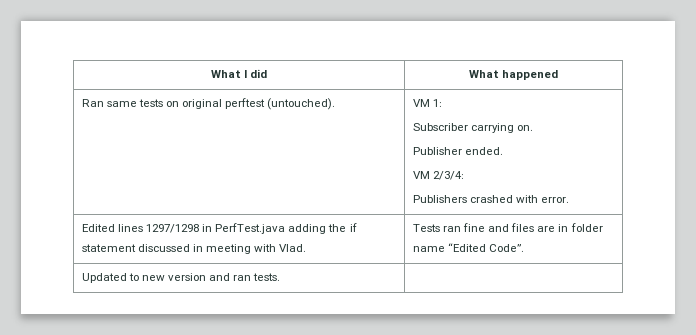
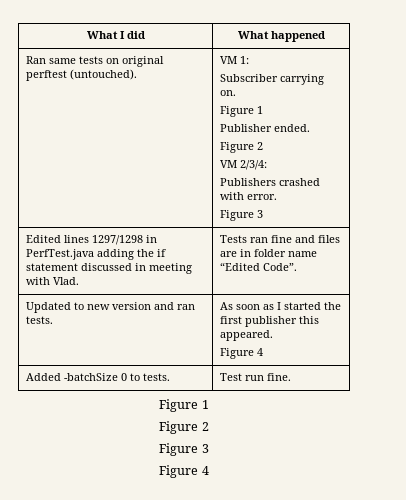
  Ran same tests on original perftest (untouched). | VM 1:
  Subscriber carrying on.
+ Figure 1
  Publisher ended.
+ Figure 2
  VM 2/3/4:
  Publishers crashed with error.
+ Figure 3
- Updated to new version and ran tests. |
+ Updated to new version and ran tests. | As soon as I started the first publisher this appeared.
+ Figure 4
+ Added -batchSize 0 to tests. | Test run fine.
+ Figure 1
+ Figure 2
+ Figure 3
+ Figure 4

